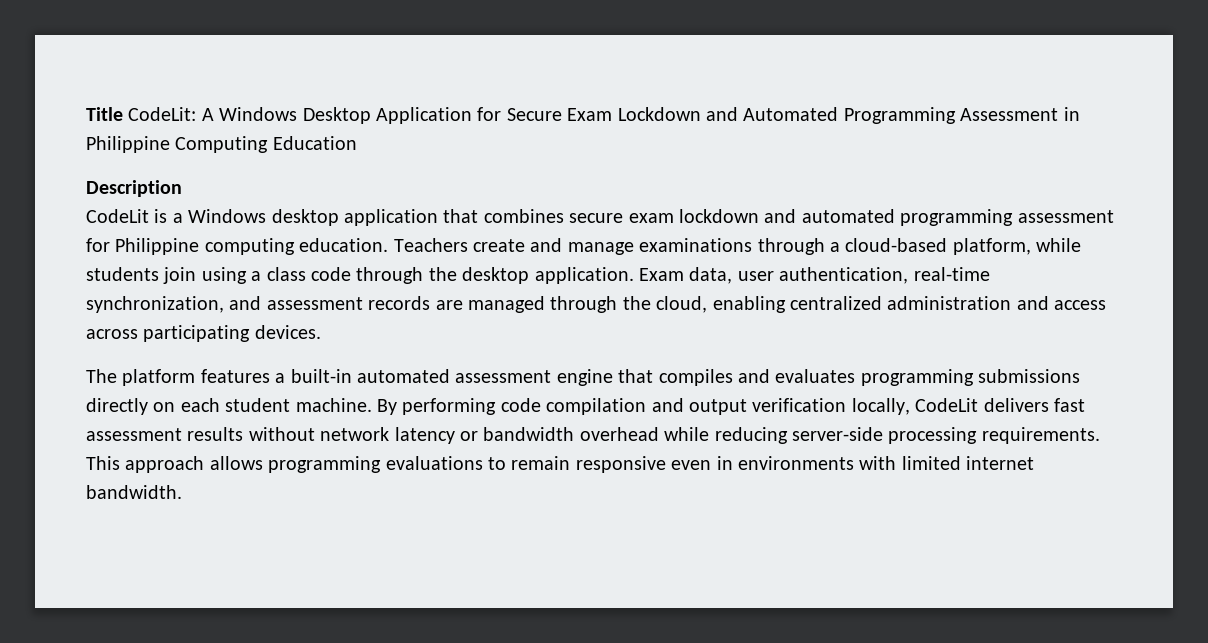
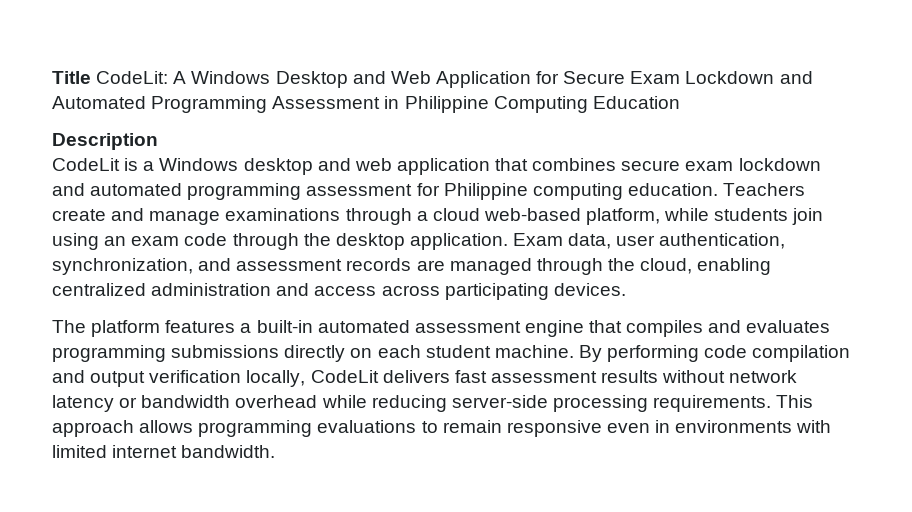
- Title CodeLit: A Windows Desktop Application for Secure Exam Lockdown and Automated Programming Assessment in Philippine Computing Education
+ Title CodeLit: A Windows Desktop and Web Application for Secure Exam Lockdown and Automated Programming Assessment in Philippine Computing Education
- CodeLit is a Windows desktop application that combines secure exam lockdown and automated programming assessment for Philippine computing education.
+ CodeLit is a Windows desktop and web application that combines secure exam lockdown and automated programming assessment for Philippine computing education.
- Teachers create and manage examinations through a cloud-based platform, while students join using a class code through the desktop application.
+ Teachers create and manage examinations through a cloud web-based platform, while students join using an exam code through the desktop application.
- Exam data, user authentication, real-time synchronization, and assessment records are managed through the cloud, enabling centralized administration and access across participating devices.
+ Exam data, user authentication, synchronization, and assessment records are managed through the cloud, enabling centralized administration and access across participating devices.

